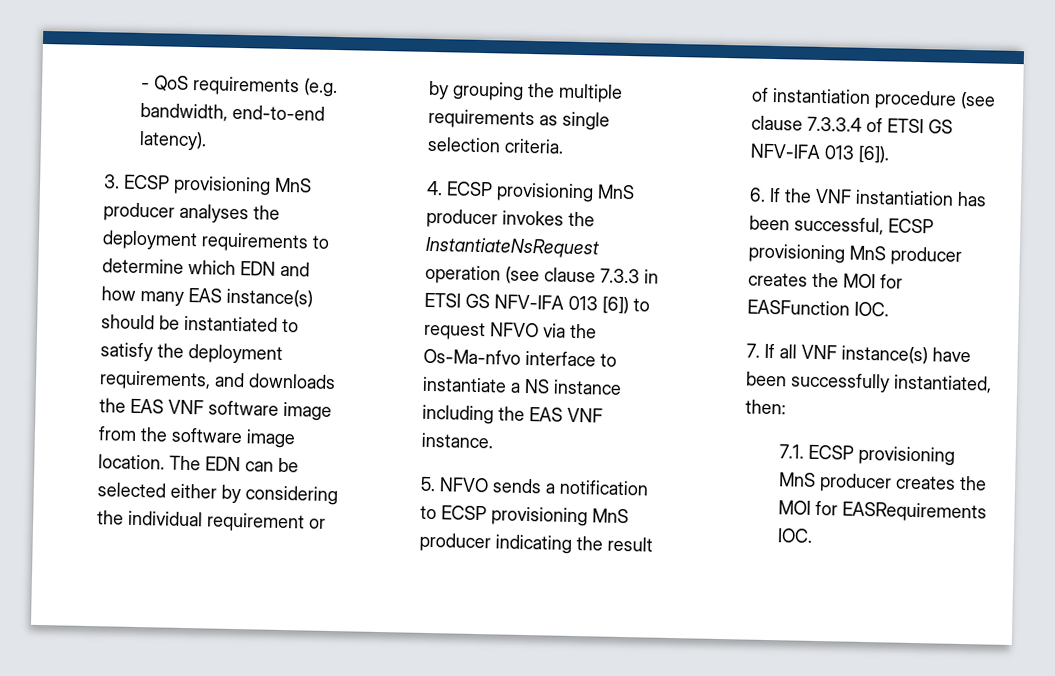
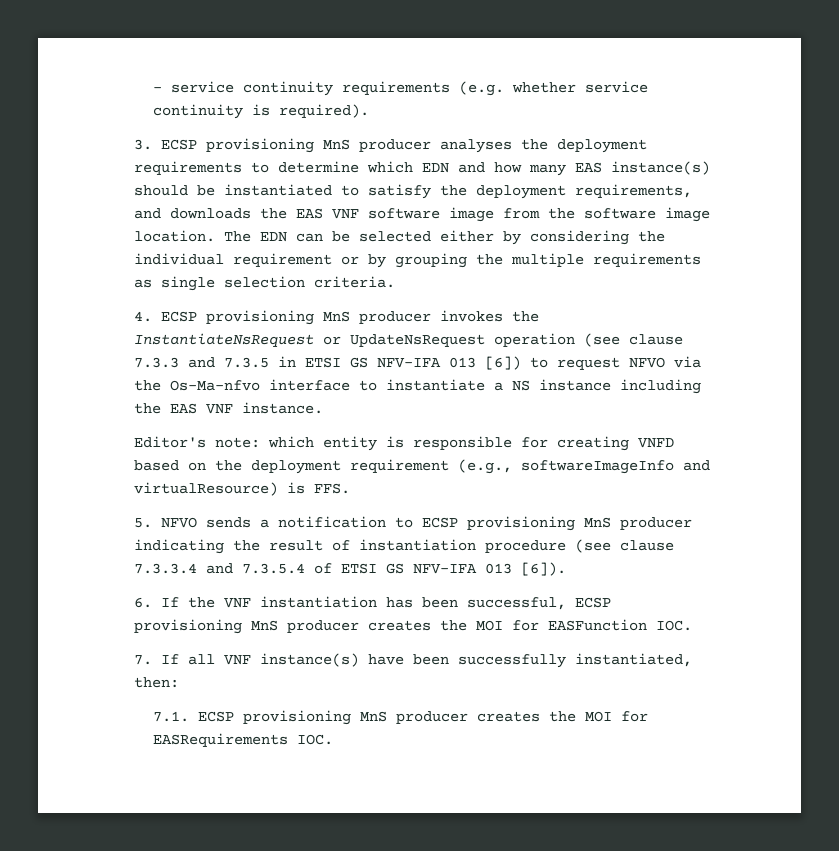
- - QoS requirements (e.g. bandwidth, end-to-end latency).
+ - service continuity requirements (e.g. whether service continuity is required).
- 4. ECSP provisioning MnS producer invokes the InstantiateNsRequest operation (see clause 7.3.3 in ETSI GS NFV-IFA 013 [6]) to request NFVO via the Os-Ma-nfvo interface to instantiate a NS instance including the EAS VNF instance.
+ 4. ECSP provisioning MnS producer invokes the InstantiateNsRequest or UpdateNsRequest operation (see clause 7.3.3 and 7.3.5 in ETSI GS NFV-IFA 013 [6]) to request NFVO via the Os-Ma-nfvo interface to instantiate a NS instance including the EAS VNF instance.
+ Editor's note: which entity is responsible for creating VNFD based on the deployment requirement (e.g., softwareImageInfo and virtualResource) is FFS.
- 5. NFVO sends a notification to ECSP provisioning MnS producer indicating the result of instantiation procedure (see clause 7.3.3.4 of ETSI GS NFV-IFA 013 [6]).
+ 5. NFVO sends a notification to ECSP provisioning MnS producer indicating the result of instantiation procedure (see clause 7.3.3.4 and 7.3.5.4 of ETSI GS NFV-IFA 013 [6]).

